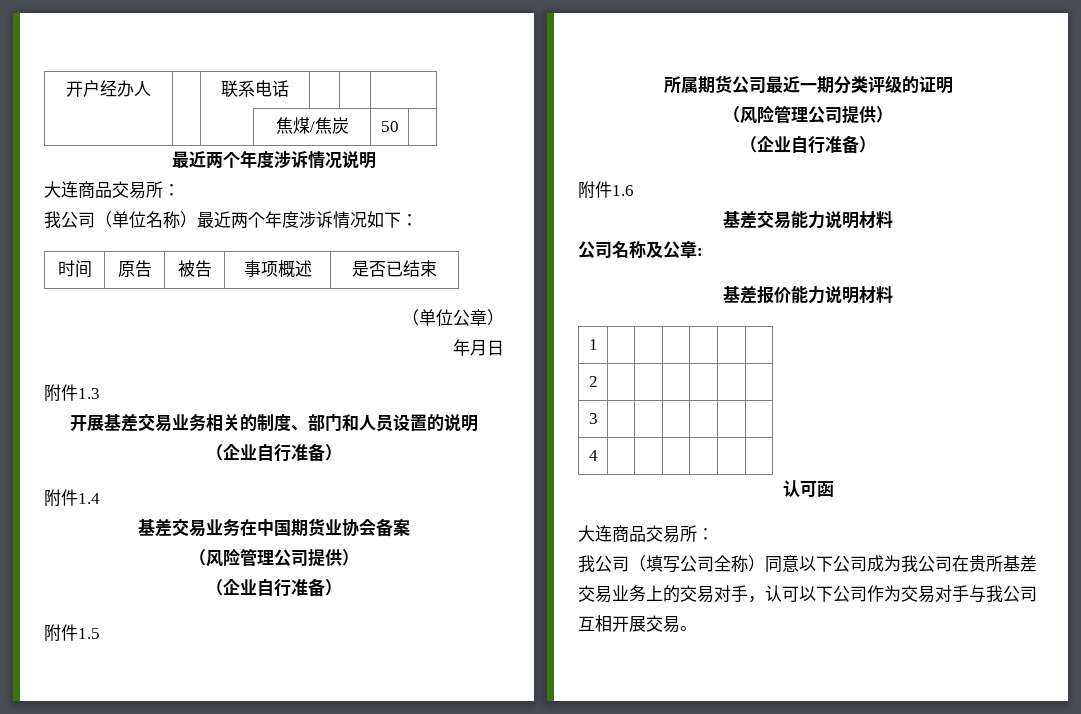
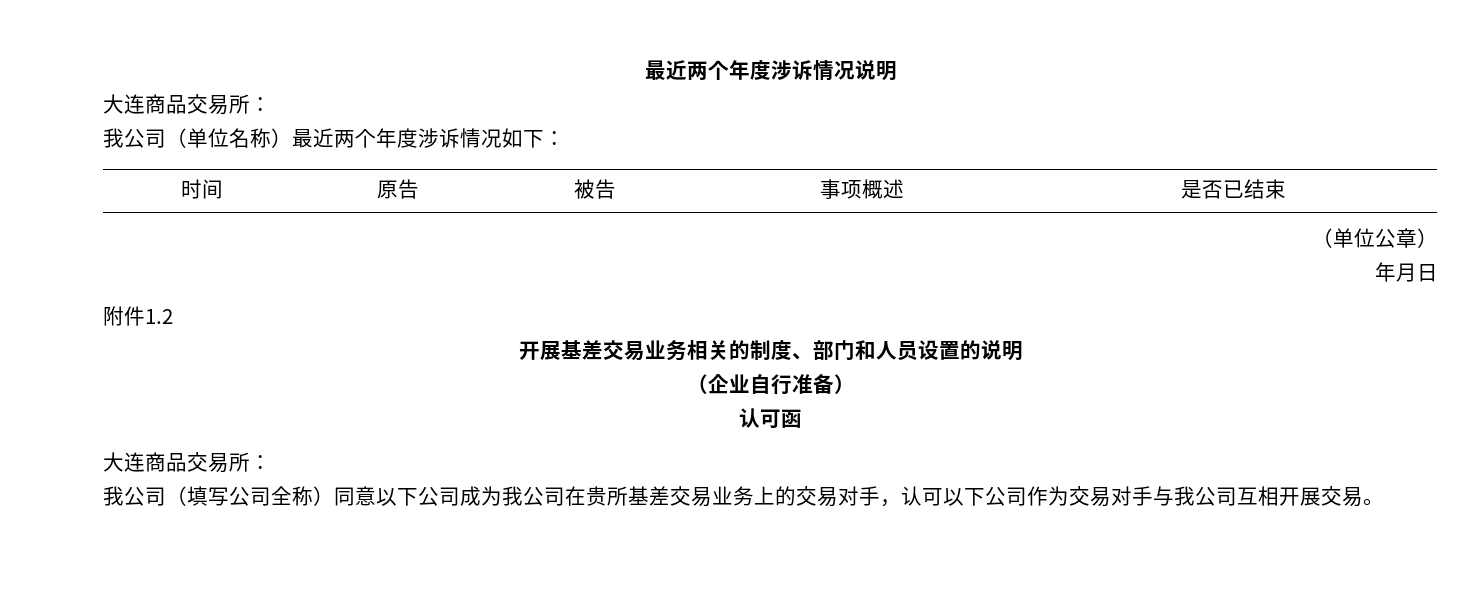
- 开户经办人 | | 联系电话 | | |
- | | | 焦煤/焦炭 | 50 |
- 附件1.3
+ 附件1.2
- 附件1.4
- 基差交易业务在中国期货业协会备案
- （风险管理公司提供）
- （企业自行准备）
- 附件1.5
- 所属期货公司最近一期分类评级的证明
- （风险管理公司提供）
- （企业自行准备）
- 附件1.6
- 基差交易能力说明材料
- 公司名称及公章:
- 基差报价能力说明材料
- 1 | | | | | |
- 2 | | | | | |
- 3 | | | | | |
- 4 | | | | | |

